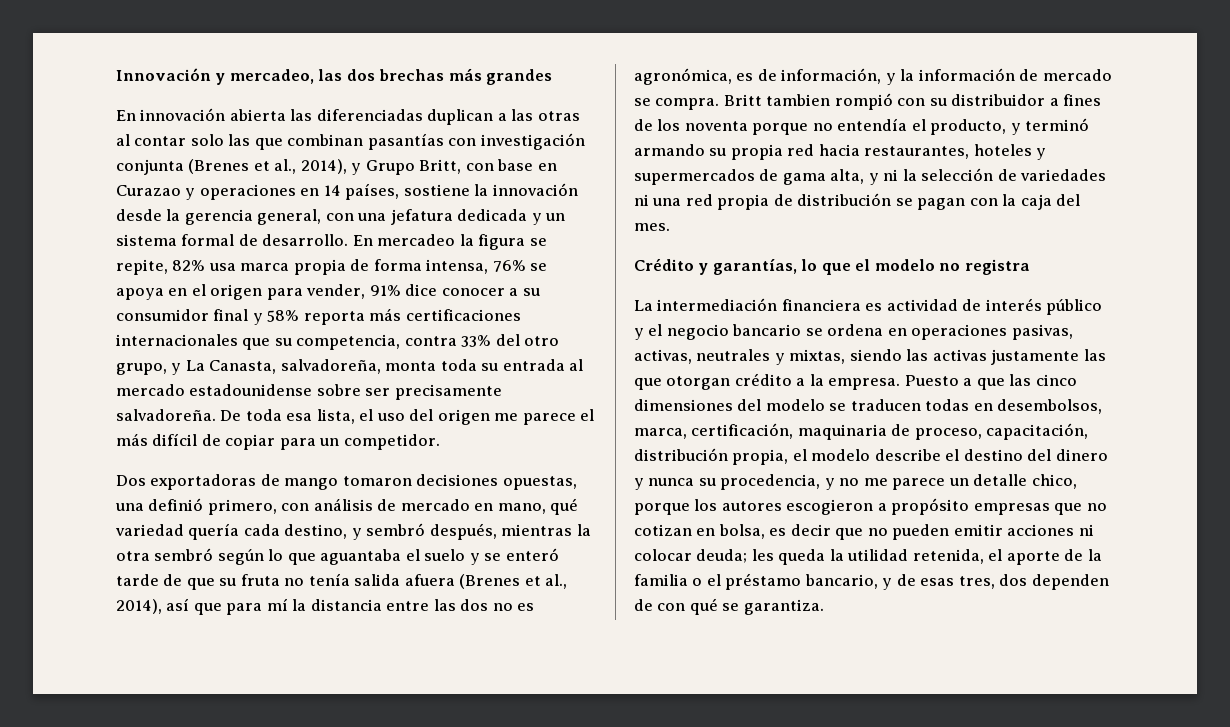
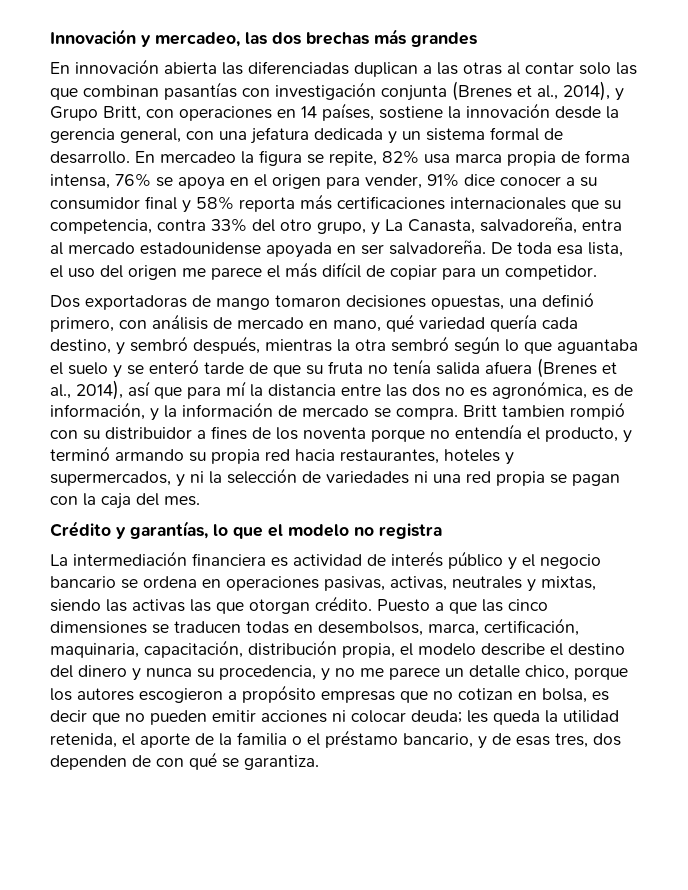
- En innovación abierta las diferenciadas duplican a las otras al contar solo las que combinan pasantías con investigación conjunta (Brenes et al., 2014), y Grupo Britt, con base en Curazao y operaciones en 14 países, sostiene la innovación desde la gerencia general, con una jefatura dedicada y un sistema formal de desarrollo.
+ En innovación abierta las diferenciadas duplican a las otras al contar solo las que combinan pasantías con investigación conjunta (Brenes et al., 2014), y Grupo Britt, con operaciones en 14 países, sostiene la innovación desde la gerencia general, con una jefatura dedicada y un sistema formal de desarrollo.
- En mercadeo la figura se repite, 82% usa marca propia de forma intensa, 76% se apoya en el origen para vender, 91% dice conocer a su consumidor final y 58% reporta más certificaciones internacionales que su competencia, contra 33% del otro grupo, y La Canasta, salvadoreña, monta toda su entrada al mercado estadounidense sobre ser precisamente salvadoreña.
+ En mercadeo la figura se repite, 82% usa marca propia de forma intensa, 76% se apoya en el origen para vender, 91% dice conocer a su consumidor final y 58% reporta más certificaciones internacionales que su competencia, contra 33% del otro grupo, y La Canasta, salvadoreña, entra al mercado estadounidense apoyada en ser salvadoreña.
- Britt tambien rompió con su distribuidor a fines de los noventa porque no entendía el producto, y terminó armando su propia red hacia restaurantes, hoteles y supermercados de gama alta, y ni la selección de variedades ni una red propia de distribución se pagan con la caja del mes.
+ Britt tambien rompió con su distribuidor a fines de los noventa porque no entendía el producto, y terminó armando su propia red hacia restaurantes, hoteles y supermercados, y ni la selección de variedades ni una red propia se pagan con la caja del mes.
- La intermediación financiera es actividad de interés público y el negocio bancario se ordena en operaciones pasivas, activas, neutrales y mixtas, siendo las activas justamente las que otorgan crédito a la empresa.
+ La intermediación financiera es actividad de interés público y el negocio bancario se ordena en operaciones pasivas, activas, neutrales y mixtas, siendo las activas las que otorgan crédito.
- Puesto a que las cinco dimensiones del modelo se traducen todas en desembolsos, marca, certificación, maquinaria de proceso, capacitación, distribución propia, el modelo describe el destino del dinero y nunca su procedencia, y no me parece un detalle chico, porque los autores escogieron a propósito empresas que no cotizan en bolsa, es decir que no pueden emitir acciones ni colocar deuda;
+ Puesto a que las cinco dimensiones se traducen todas en desembolsos, marca, certificación, maquinaria, capacitación, distribución propia, el modelo describe el destino del dinero y nunca su procedencia, y no me parece un detalle chico, porque los autores escogieron a propósito empresas que no cotizan en bolsa, es decir que no pueden emitir acciones ni colocar deuda;

